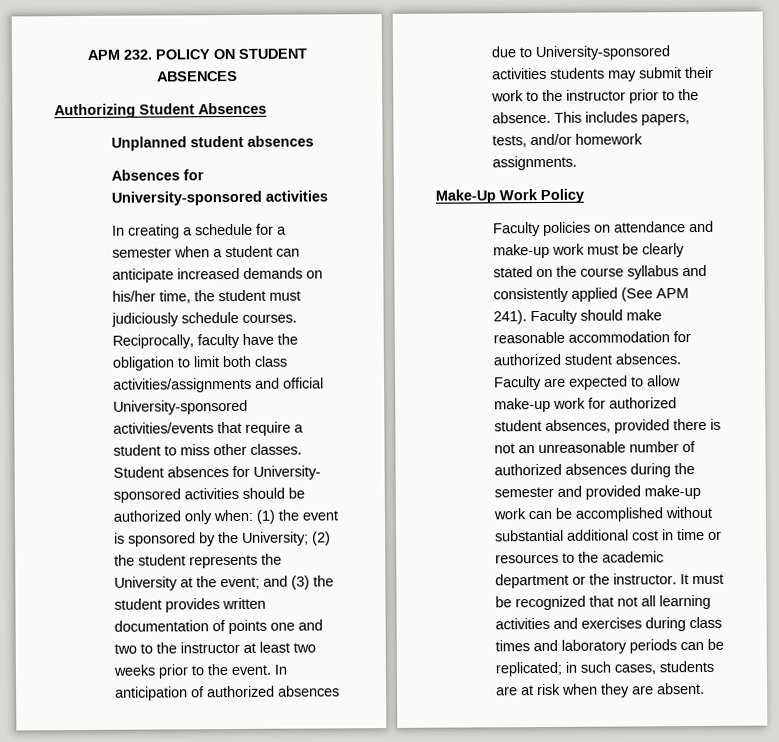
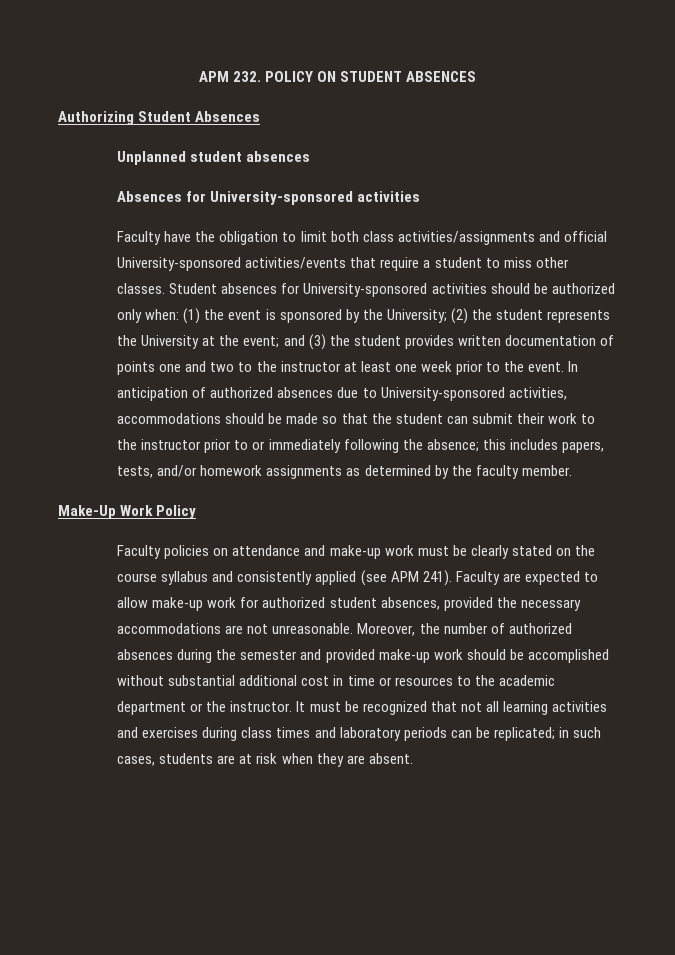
- In creating a schedule for a semester when a student can anticipate increased demands on his/her time, the student must judiciously schedule courses. Reciprocally, faculty have the obligation to limit both class activities/assignments and official University-sponsored activities/events that require a student to miss other classes.
+ Faculty have the obligation to limit both class activities/assignments and official University-sponsored activities/events that require a student to miss other classes.
- Student absences for University- sponsored activities should be authorized only when: (1) the event is sponsored by the University; (2) the student represents the University at the event; and (3) the student provides written documentation of points one and two to the instructor at least two weeks prior to the event.
+ Student absences for University-sponsored activities should be authorized only when: (1) the event is sponsored by the University; (2) the student represents the University at the event; and (3) the student provides written documentation of points one and two to the instructor at least one week prior to the event.
- In anticipation of authorized absences due to University-sponsored activities students may submit their work to the instructor prior to the absence. This includes papers, tests, and/or homework assignments.
+ In anticipation of authorized absences due to University-sponsored activities, accommodations should be made so that the student can submit their work to the instructor prior to or immediately following the absence; this includes papers, tests, and/or homework assignments as determined by the faculty member.
- Faculty policies on attendance and make-up work must be clearly stated on the course syllabus and consistently applied (See APM 241).
+ Faculty policies on attendance and make-up work must be clearly stated on the course syllabus and consistently applied (see APM 241).
- Faculty should make reasonable accommodation for authorized student absences. Faculty are expected to allow make-up work for authorized student absences, provided there is not an unreasonable number of authorized absences during the semester and provided make-up work can be accomplished without substantial additional cost in time or resources to the academic department or the instructor.
+ Faculty are expected to allow make-up work for authorized student absences, provided the necessary accommodations are not unreasonable. Moreover, the number of authorized absences during the semester and provided make-up work should be accomplished without substantial additional cost in time or resources to the academic department or the instructor.

